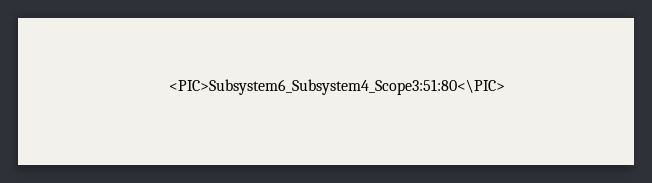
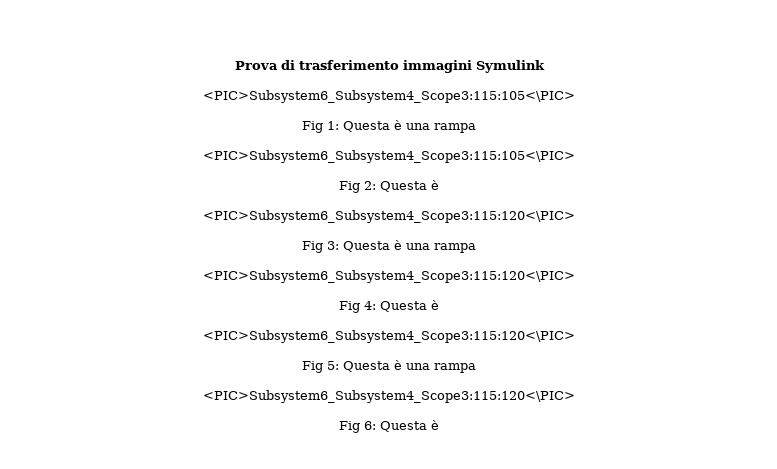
- <PIC>Subsystem6_Subsystem4_Scope3:51:80<\PIC>
+ Prova di trasferimento immagini Symulink
+ <PIC>Subsystem6_Subsystem4_Scope3:115:105<\PIC>
+ Fig 1: Questa è una rampa
+ <PIC>Subsystem6_Subsystem4_Scope3:115:105<\PIC>
+ Fig 2: Questa è
+ <PIC>Subsystem6_Subsystem4_Scope3:115:120<\PIC>
+ Fig 3: Questa è una rampa
+ <PIC>Subsystem6_Subsystem4_Scope3:115:120<\PIC>
+ Fig 4: Questa è
+ <PIC>Subsystem6_Subsystem4_Scope3:115:120<\PIC>
+ Fig 5: Questa è una rampa
+ <PIC>Subsystem6_Subsystem4_Scope3:115:120<\PIC>
+ Fig 6: Questa è

